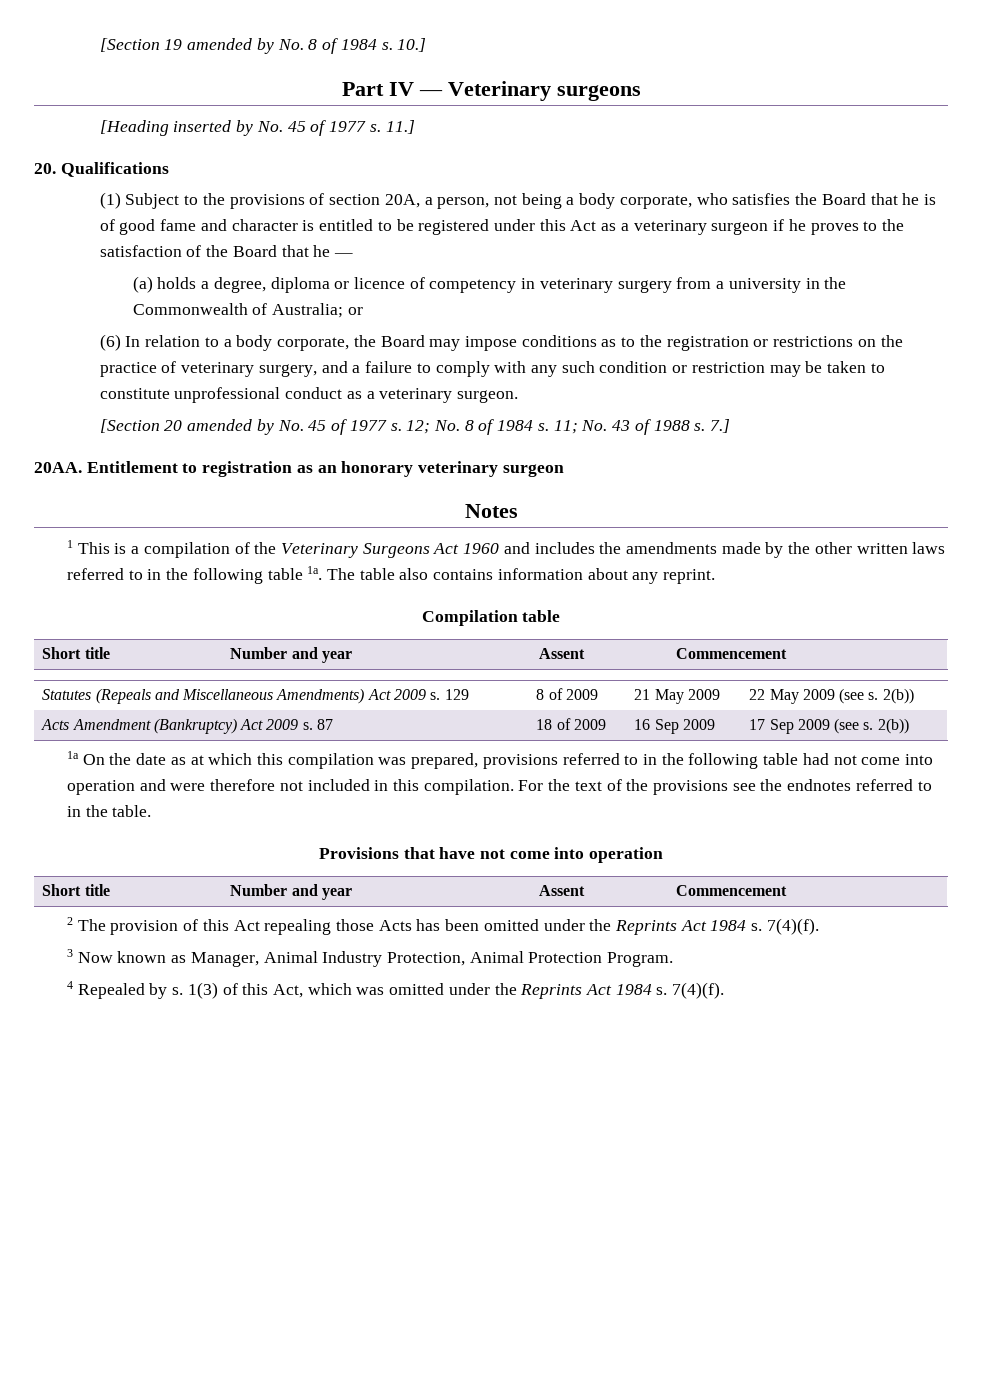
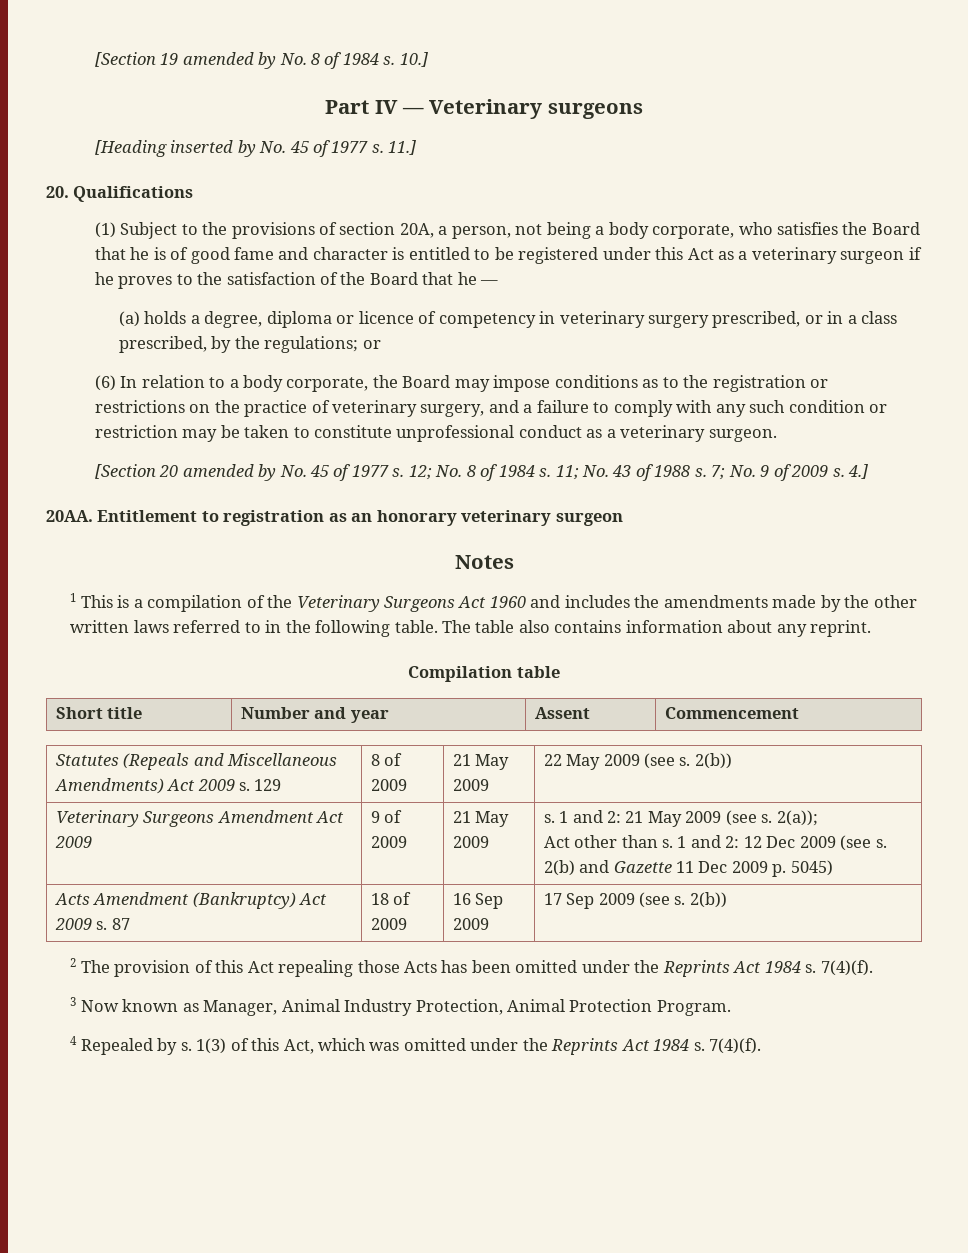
- (a) holds a degree, diploma or licence of competency in veterinary surgery from a university in the Commonwealth of Australia; or
+ (a) holds a degree, diploma or licence of competency in veterinary surgery prescribed, or in a class prescribed, by the regulations; or
- 7.]
+ 7; No. 9 of 2009 s. 4.]
- 1 This is a compilation of the Veterinary Surgeons Act 1960 and includes the amendments made by the other written laws referred to in the following table 1a.
+ 1 This is a compilation of the Veterinary Surgeons Act 1960 and includes the amendments made by the other written laws referred to in the following table.
+ Veterinary Surgeons Amendment Act 2009 | 9 of 2009 | 21 May 2009 | s. 1 and 2: 21 May 2009 (see s. 2(a));
+ Act other than s. 1 and 2: 12 Dec 2009 (see s. 2(b) and Gazette 11 Dec 2009 p. 5045)
- 1a On the date as at which this compilation was prepared, provisions referred to in the following table had not come into operation and were therefore not included in this compilation. For the text of the provisions see the endnotes referred to in the table.
- Provisions that have not come into operation
- Short title | Number and year | Assent | Commencement

